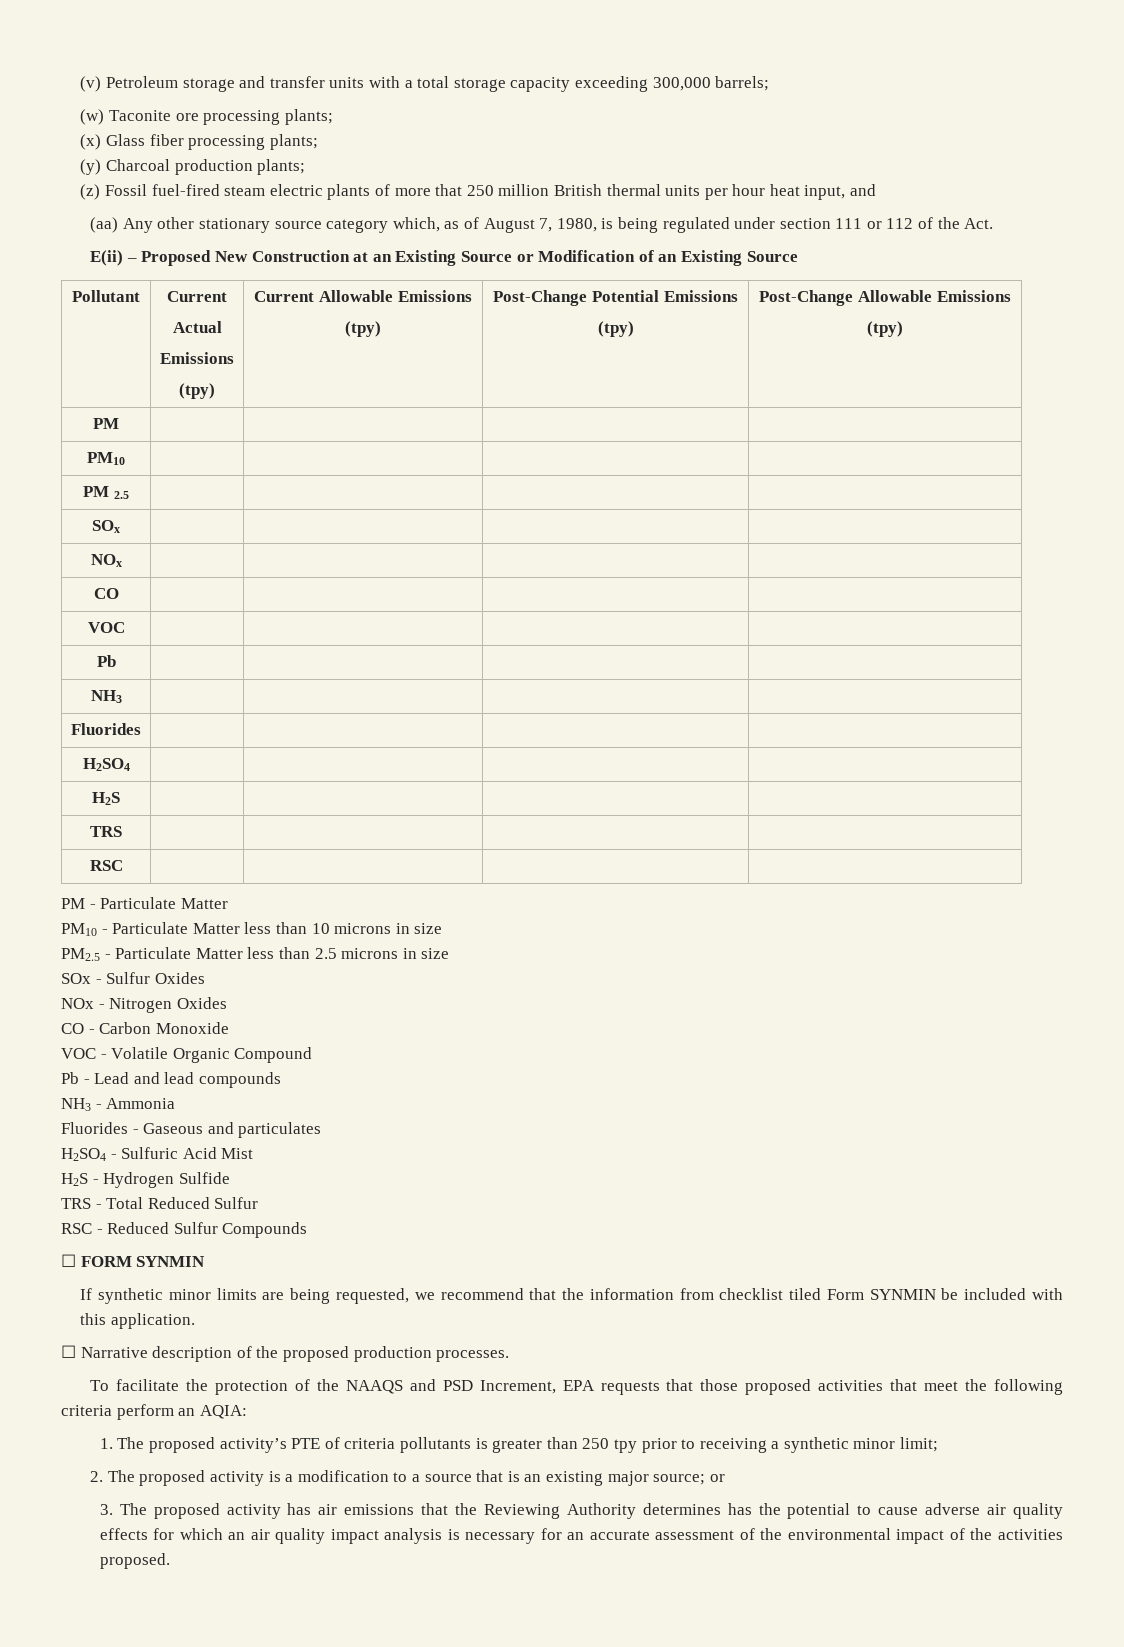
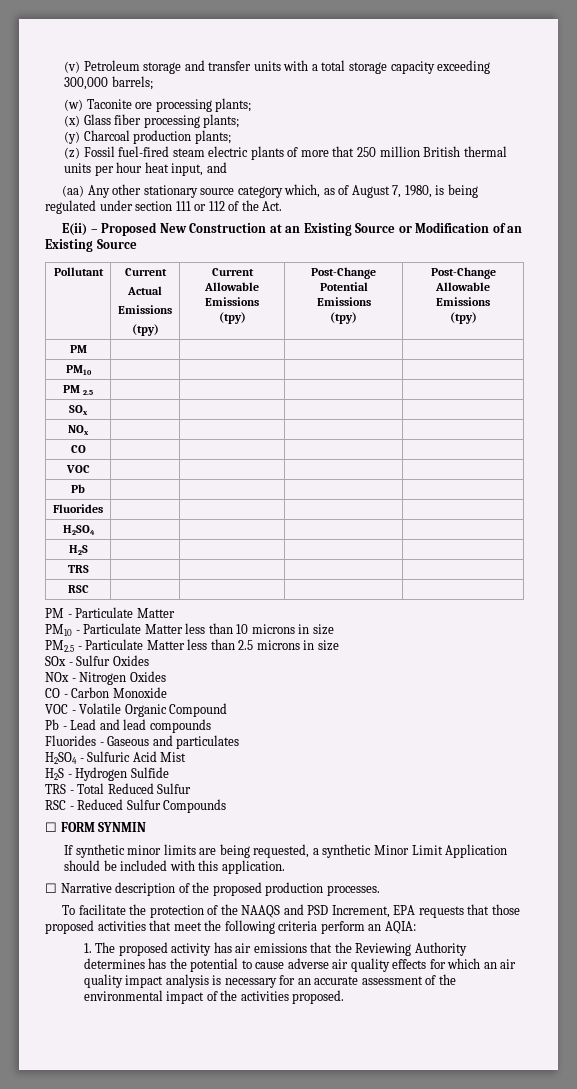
- NH3 | | | |
- NH3 - Ammonia
- If synthetic minor limits are being requested, we recommend that the information from checklist tiled Form SYNMIN be included with this application.
+ If synthetic minor limits are being requested, a synthetic Minor Limit Application should be included with this application.
- 1. The proposed activity’s PTE of criteria pollutants is greater than 250 tpy prior to receiving a synthetic minor limit;
- 2. The proposed activity is a modification to a source that is an existing major source; or
- 3. The proposed activity has air emissions that the Reviewing Authority determines has the potential to cause adverse air quality effects for which an air quality impact analysis is necessary for an accurate assessment of the environmental impact of the activities proposed.
+ 1. The proposed activity has air emissions that the Reviewing Authority determines has the potential to cause adverse air quality effects for which an air quality impact analysis is necessary for an accurate assessment of the environmental impact of the activities proposed.

